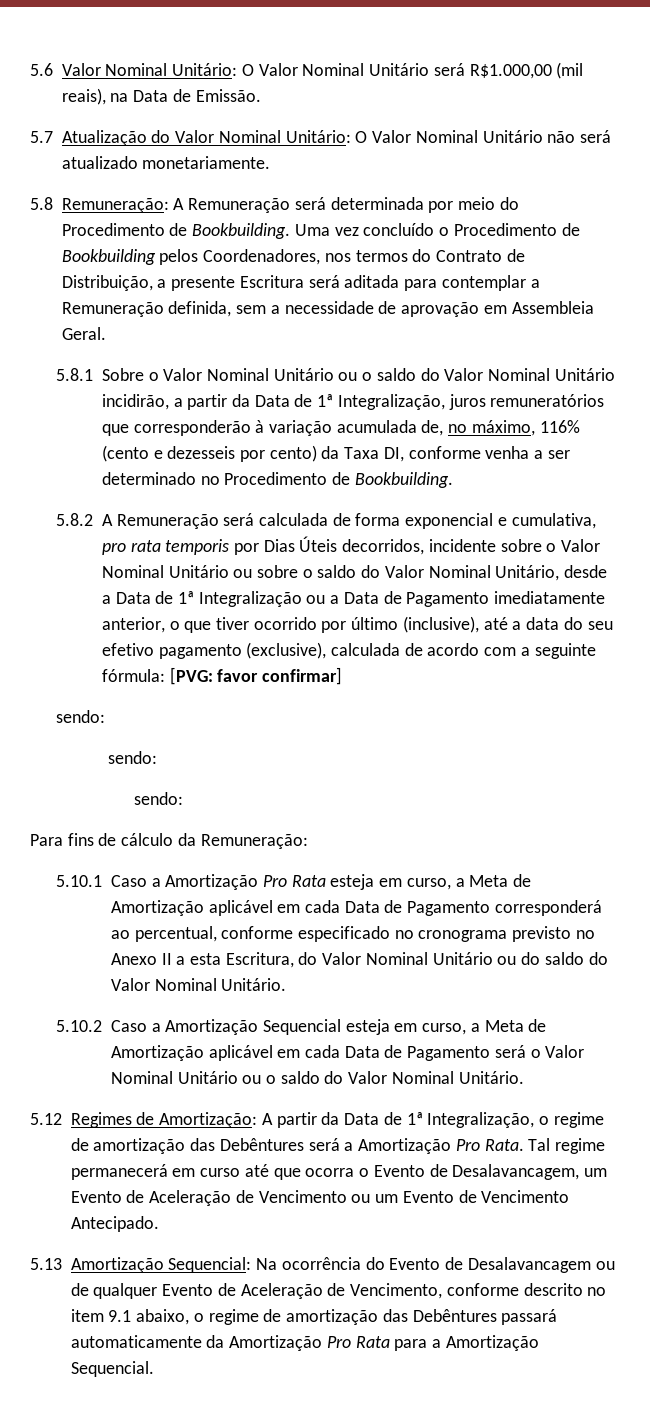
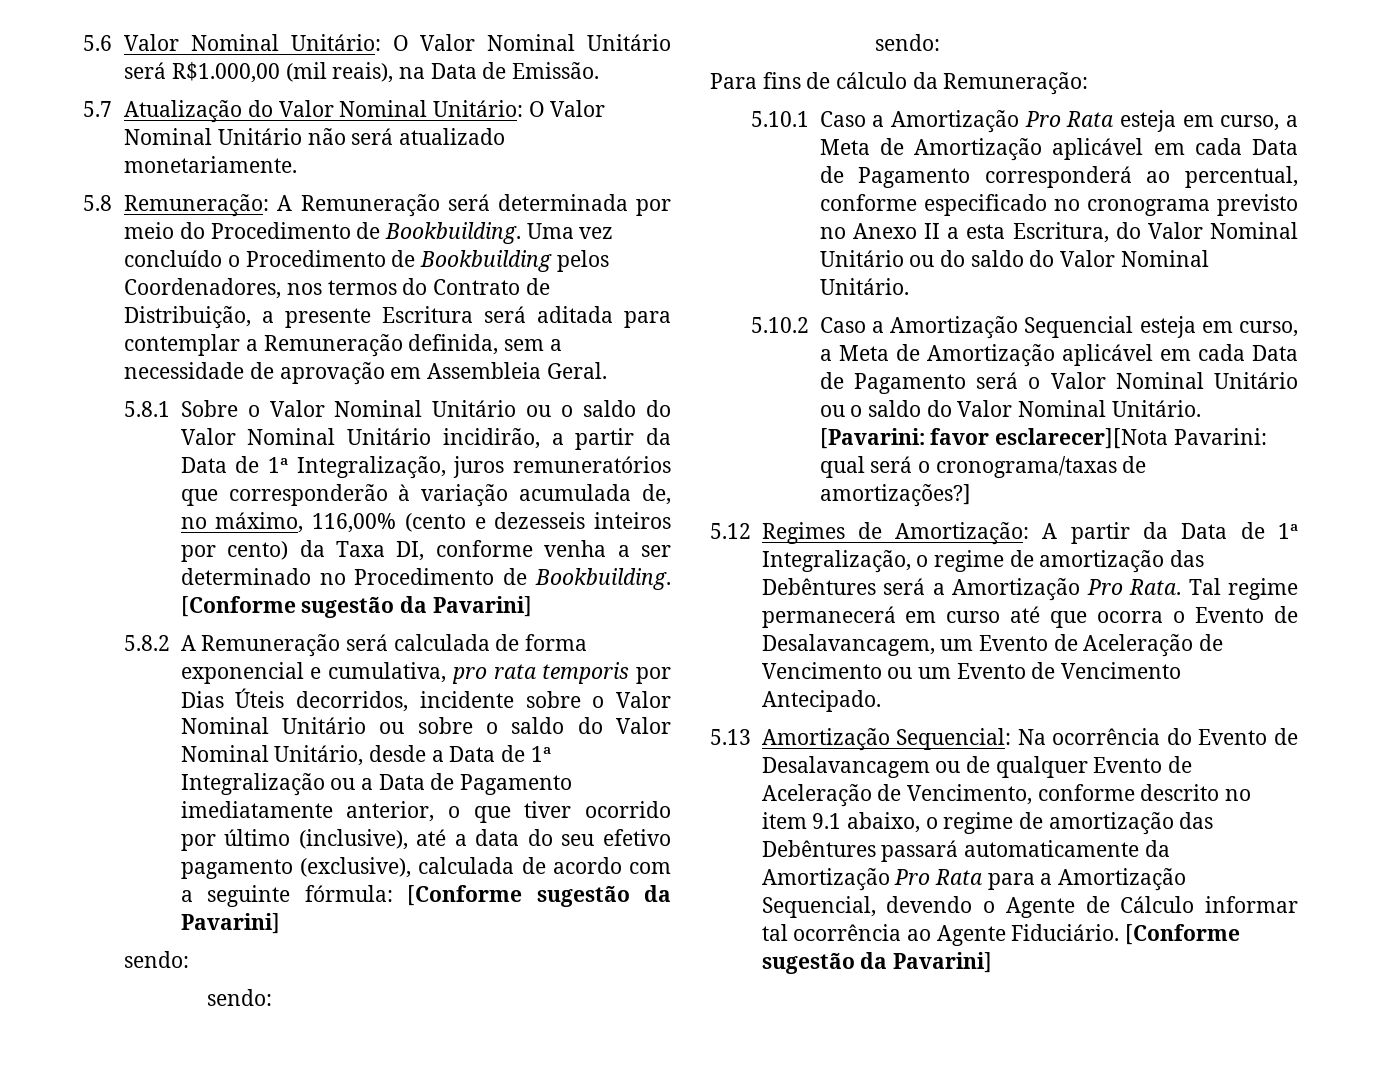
- 5.8.1 Sobre o Valor Nominal Unitário ou o saldo do Valor Nominal Unitário incidirão, a partir da Data de 1ª Integralização, juros remuneratórios que corresponderão à variação acumulada de, no máximo, 116% (cento e dezesseis por cento) da Taxa DI, conforme venha a ser determinado no Procedimento de Bookbuilding.
+ 5.8.1 Sobre o Valor Nominal Unitário ou o saldo do Valor Nominal Unitário incidirão, a partir da Data de 1ª Integralização, juros remuneratórios que corresponderão à variação acumulada de, no máximo, 116,00% (cento e dezesseis inteiros por cento) da Taxa DI, conforme venha a ser determinado no Procedimento de Bookbuilding. [Conforme sugestão da Pavarini]
- 5.8.2 A Remuneração será calculada de forma exponencial e cumulativa, pro rata temporis por Dias Úteis decorridos, incidente sobre o Valor Nominal Unitário ou sobre o saldo do Valor Nominal Unitário, desde a Data de 1ª Integralização ou a Data de Pagamento imediatamente anterior, o que tiver ocorrido por último (inclusive), até a data do seu efetivo pagamento (exclusive), calculada de acordo com a seguinte fórmula: [PVG: favor confirmar]
+ 5.8.2 A Remuneração será calculada de forma exponencial e cumulativa, pro rata temporis por Dias Úteis decorridos, incidente sobre o Valor Nominal Unitário ou sobre o saldo do Valor Nominal Unitário, desde a Data de 1ª Integralização ou a Data de Pagamento imediatamente anterior, o que tiver ocorrido por último (inclusive), até a data do seu efetivo pagamento (exclusive), calculada de acordo com a seguinte fórmula: [Conforme sugestão da Pavarini]
+ [Pavarini: favor esclarecer][Nota Pavarini: qual será o cronograma/taxas de amortizações?]
- 5.13 Amortização Sequencial: Na ocorrência do Evento de Desalavancagem ou de qualquer Evento de Aceleração de Vencimento, conforme descrito no item 9.1 abaixo, o regime de amortização das Debêntures passará automaticamente da Amortização Pro Rata para a Amortização Sequencial.
+ 5.13 Amortização Sequencial: Na ocorrência do Evento de Desalavancagem ou de qualquer Evento de Aceleração de Vencimento, conforme descrito no item 9.1 abaixo, o regime de amortização das Debêntures passará automaticamente da Amortização Pro Rata para a Amortização Sequencial, devendo o Agente de Cálculo informar tal ocorrência ao Agente Fiduciário. [Conforme sugestão da Pavarini]

